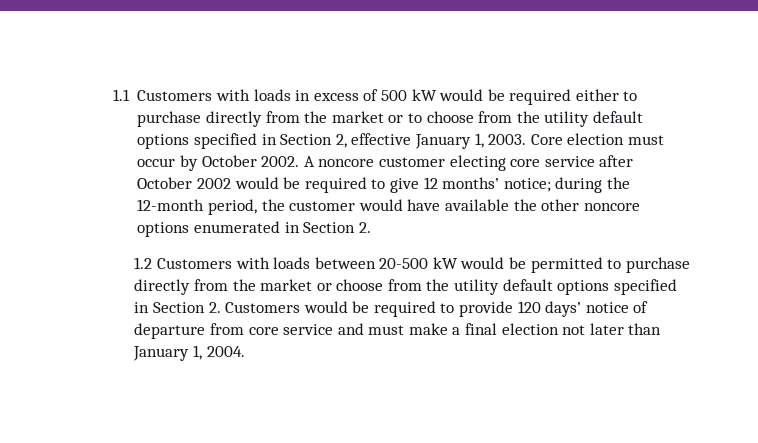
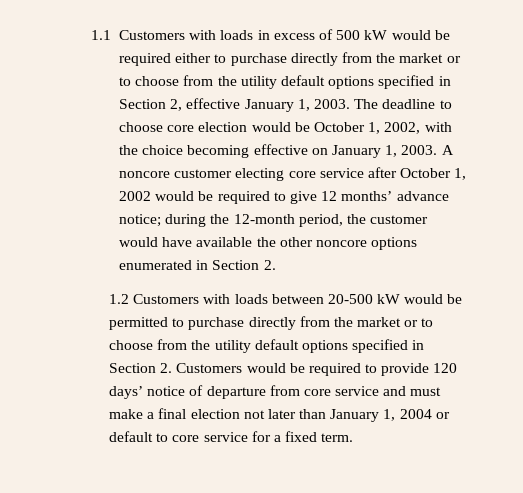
- Core election must occur by October 2002.
+ The deadline to choose core election would be October 1, 2002, with the choice becoming effective on January 1, 2003.
- A noncore customer electing core service after October 2002 would be required to give 12 months’ notice; during the 12-month period, the customer would have available the other noncore options enumerated in Section 2.
+ A noncore customer electing core service after October 1, 2002 would be required to give 12 months’ advance notice; during the 12-month period, the customer would have available the other noncore options enumerated in Section 2.
- 1.2 Customers with loads between 20-500 kW would be permitted to purchase directly from the market or choose from the utility default options specified in Section 2. Customers would be required to provide 120 days’ notice of departure from core service and must make a final election not later than January 1, 2004.
+ 1.2 Customers with loads between 20-500 kW would be permitted to purchase directly from the market or to choose from the utility default options specified in Section 2. Customers would be required to provide 120 days’ notice of departure from core service and must make a final election not later than January 1, 2004 or default to core service for a fixed term.

